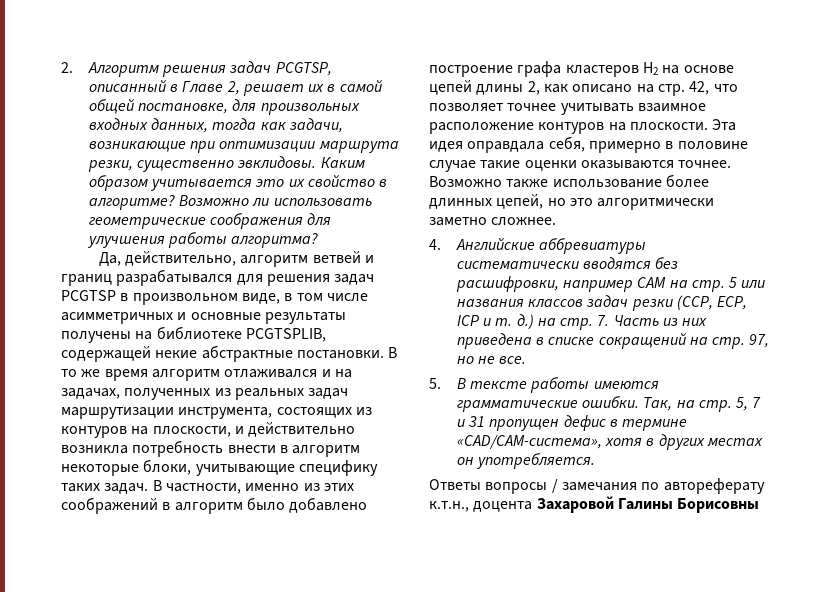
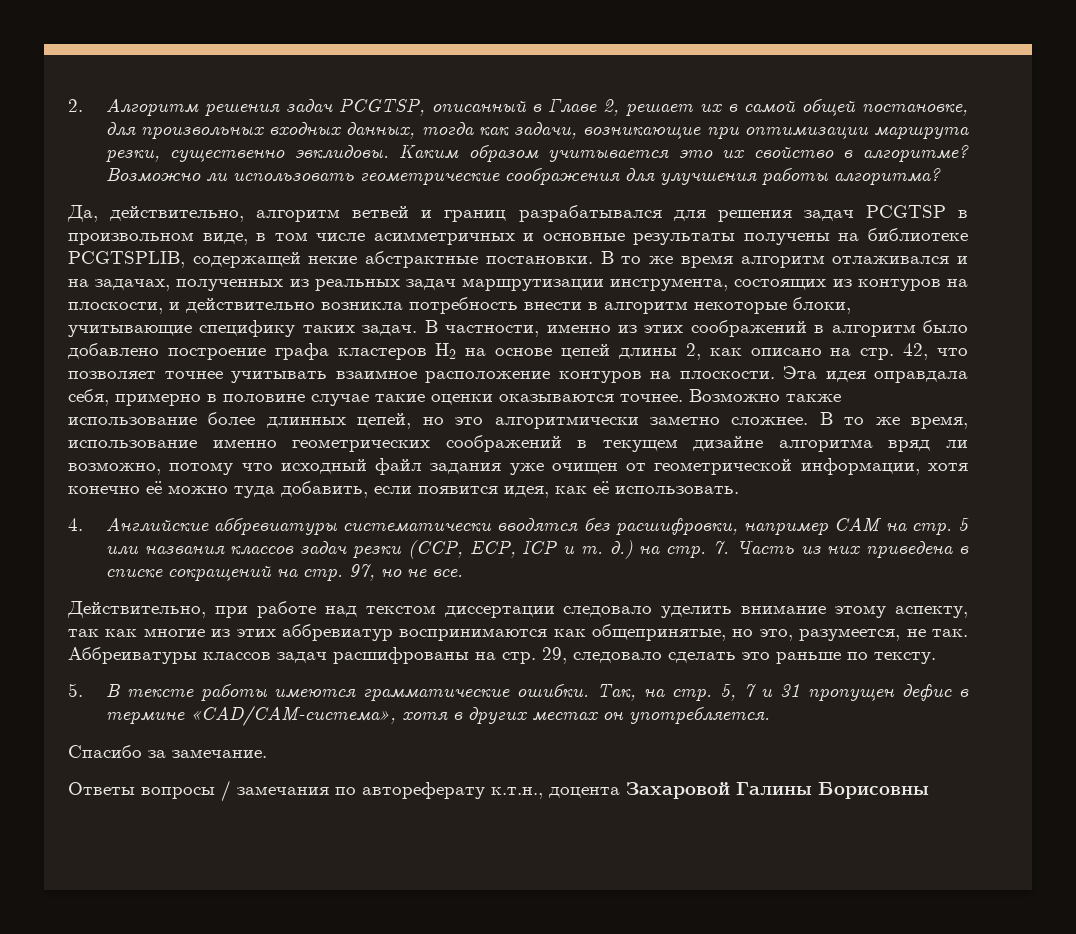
+ В то же время, использование именно геометрических соображений в текущем дизайне алгоритма вряд ли возможно, потому что исходный файл задания уже очищен от геометрической информации, хотя конечно её можно туда добавить, если появится идея, как её использовать.
+ Действительно, при работе над текстом диссертации следовало уделить внимание этому аспекту, так как многие из этих аббревиатур воспринимаются как общепринятые, но это, разумеется, не так. Аббреиватуры классов задач расшифрованы на стр. 29, следовало сделать это раньше по тексту.
+ Спасибо за замечание.

